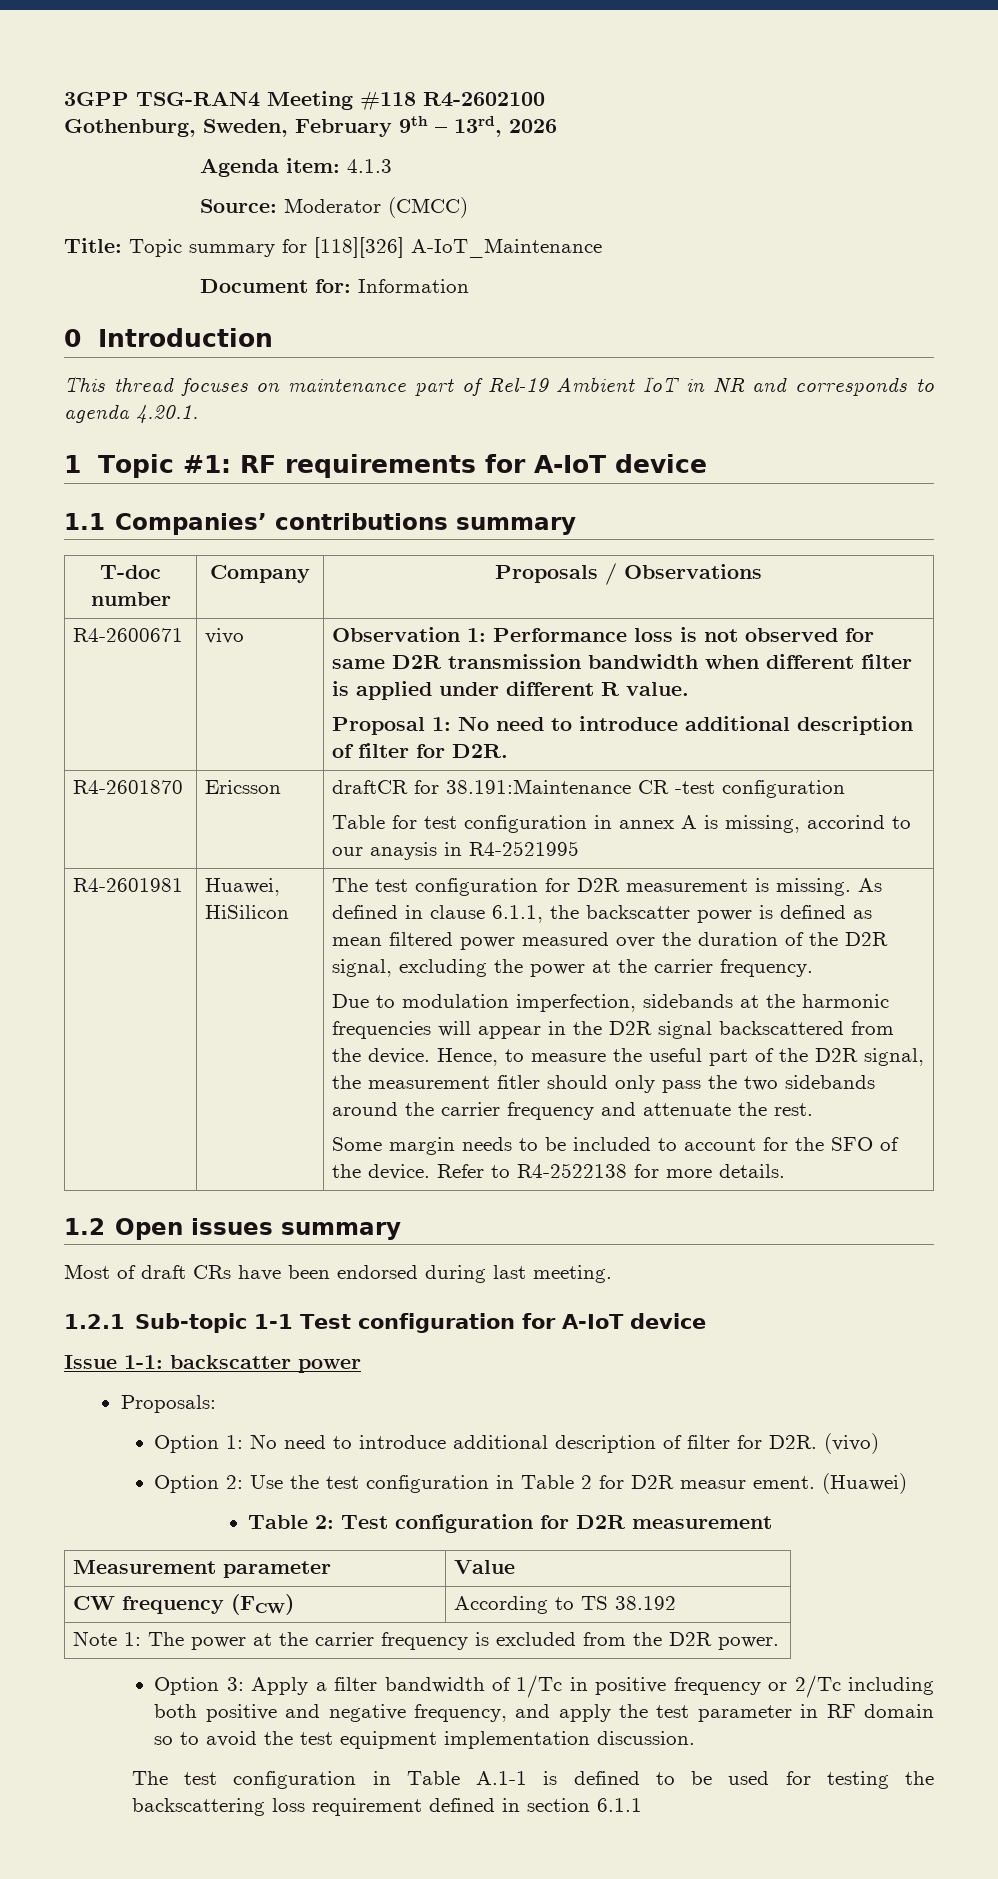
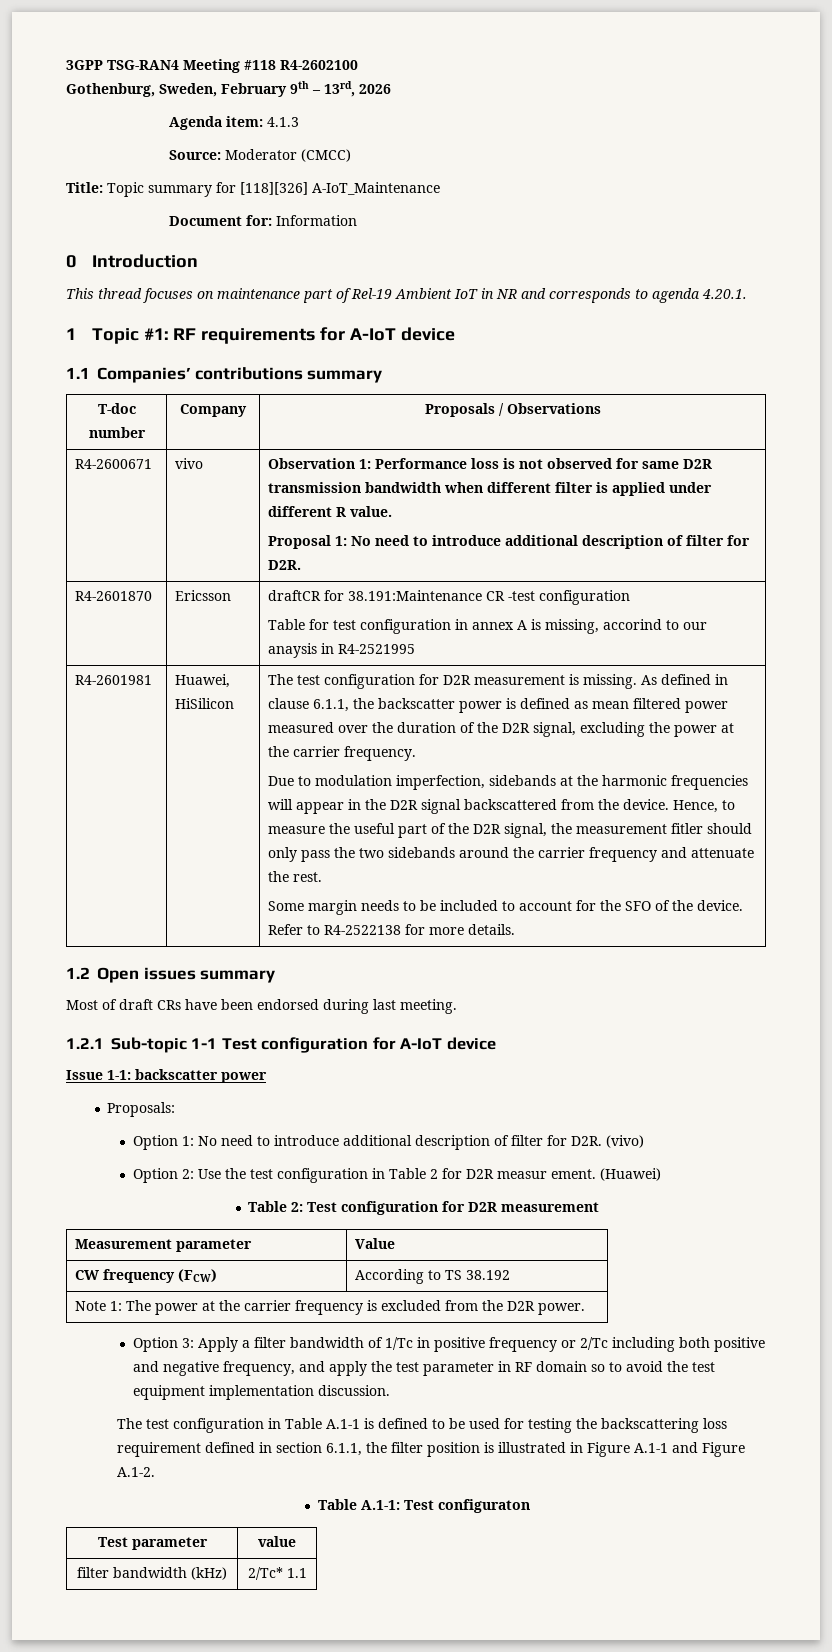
- The test configuration in Table A.1-1 is defined to be used for testing the backscattering loss requirement defined in section 6.1.1
+ The test configuration in Table A.1-1 is defined to be used for testing the backscattering loss requirement defined in section 6.1.1, the filter position is illustrated in Figure A.1-1 and Figure A.1-2.
+ Table A.1-1: Test configuraton
+ Test parameter | value
+ filter bandwidth (kHz) | 2/Tc* 1.1

